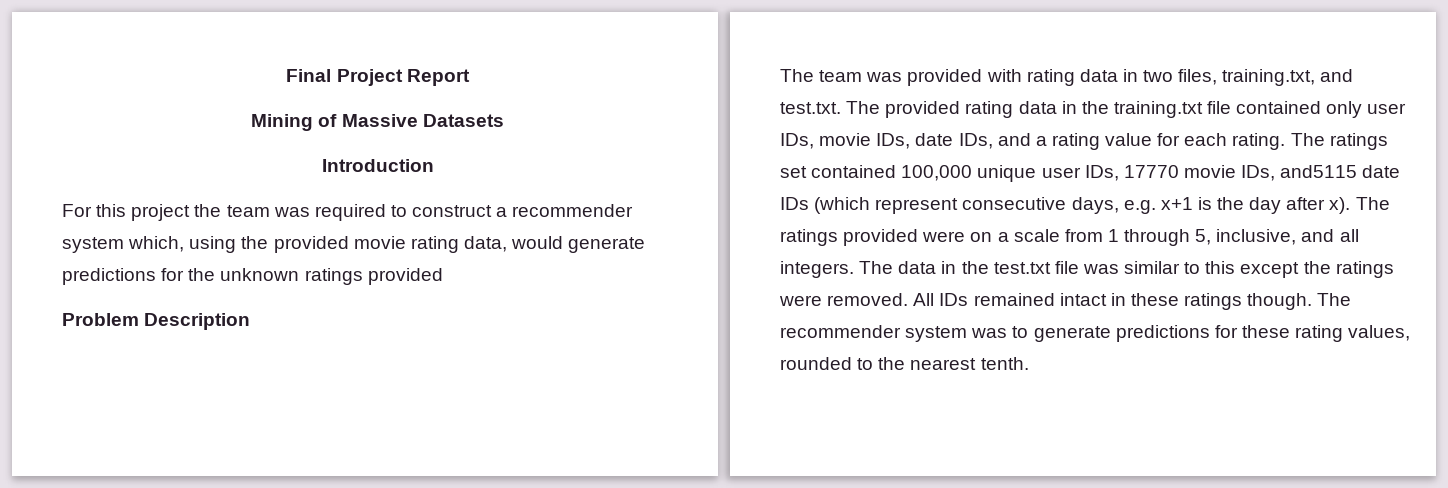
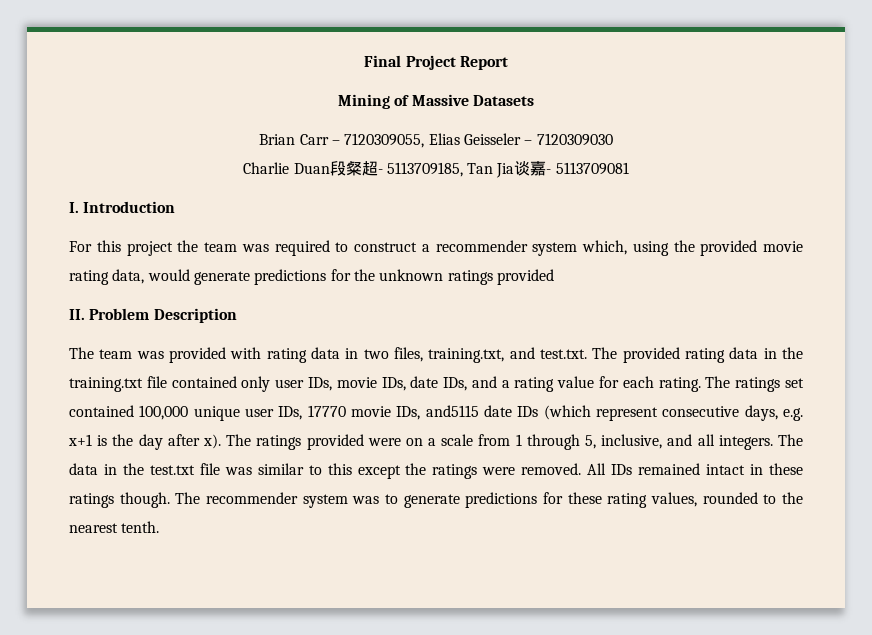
- Introduction
+ Brian Carr – 7120309055, Elias Geisseler – 7120309030
+ Charlie Duan段粲超- 5113709185, Tan Jia谈嘉- 5113709081
+ I. Introduction
- Problem Description
+ II. Problem Description

